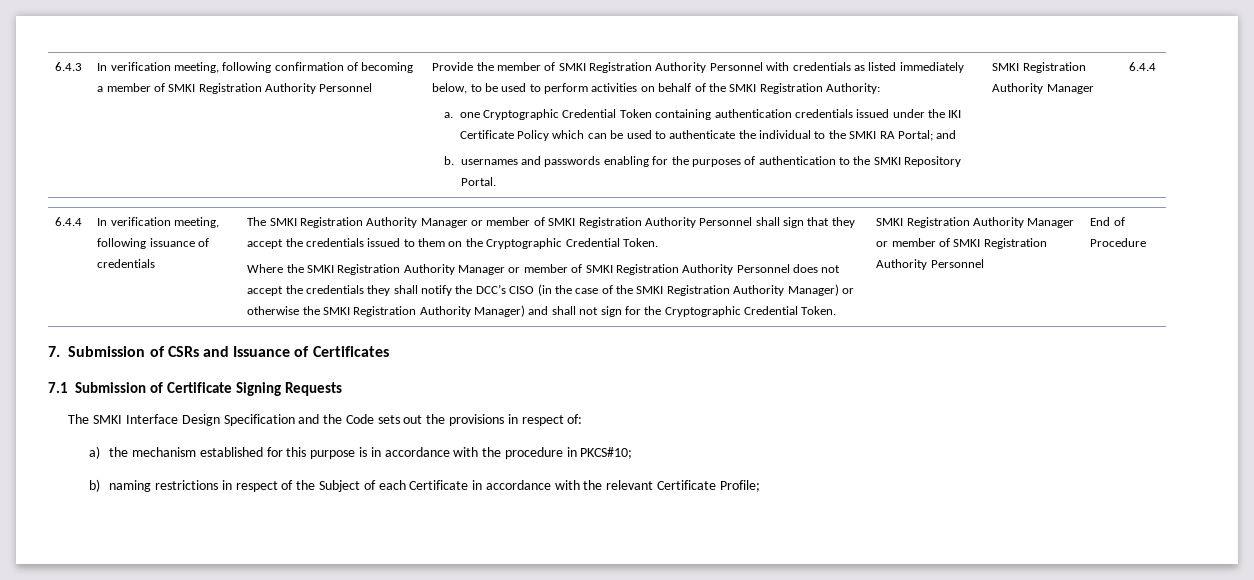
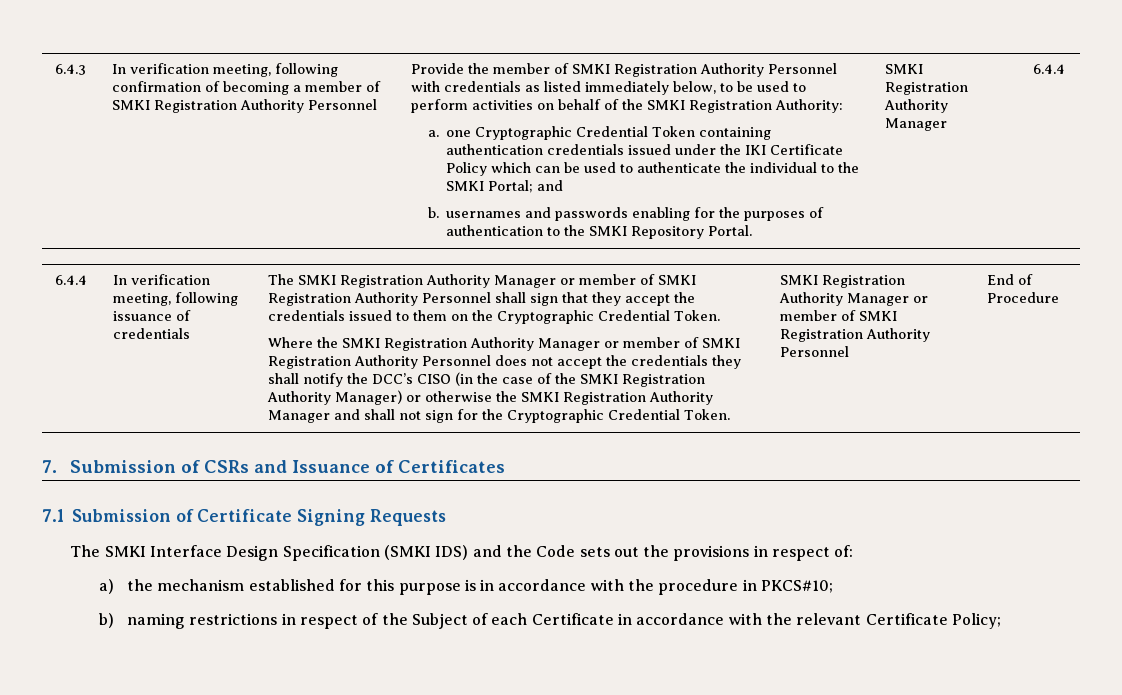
- a. one Cryptographic Credential Token containing authentication credentials issued under the IKI Certificate Policy which can be used to authenticate the individual to the SMKI RA Portal; and
+ a. one Cryptographic Credential Token containing authentication credentials issued under the IKI Certificate Policy which can be used to authenticate the individual to the SMKI Portal; and
- Where the SMKI Registration Authority Manager or member of SMKI Registration Authority Personnel does not accept the credentials they shall notify the DCC’s CISO (in the case of the SMKI Registration Authority Manager) or otherwise the SMKI Registration Authority Manager) and shall not sign for the Cryptographic Credential Token.
+ Where the SMKI Registration Authority Manager or member of SMKI Registration Authority Personnel does not accept the credentials they shall notify the DCC’s CISO (in the case of the SMKI Registration Authority Manager) or otherwise the SMKI Registration Authority Manager and shall not sign for the Cryptographic Credential Token.
- The SMKI Interface Design Specification and the Code sets out the provisions in respect of:
+ The SMKI Interface Design Specification (SMKI IDS) and the Code sets out the provisions in respect of:
- b) naming restrictions in respect of the Subject of each Certificate in accordance with the relevant Certificate Profile;
+ b) naming restrictions in respect of the Subject of each Certificate in accordance with the relevant Certificate Policy;

